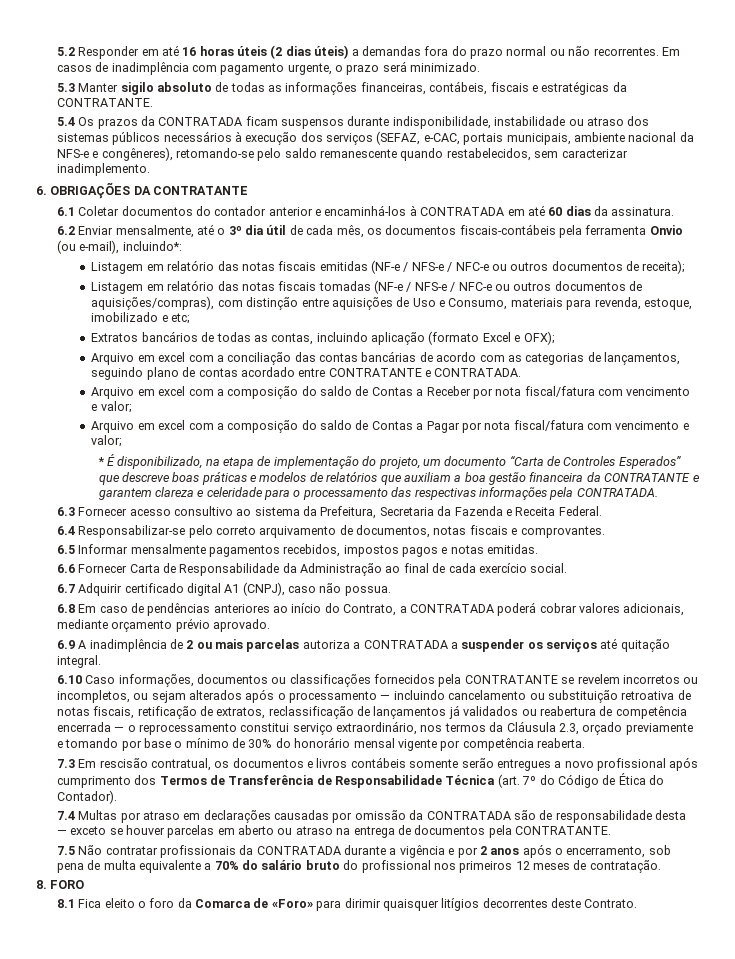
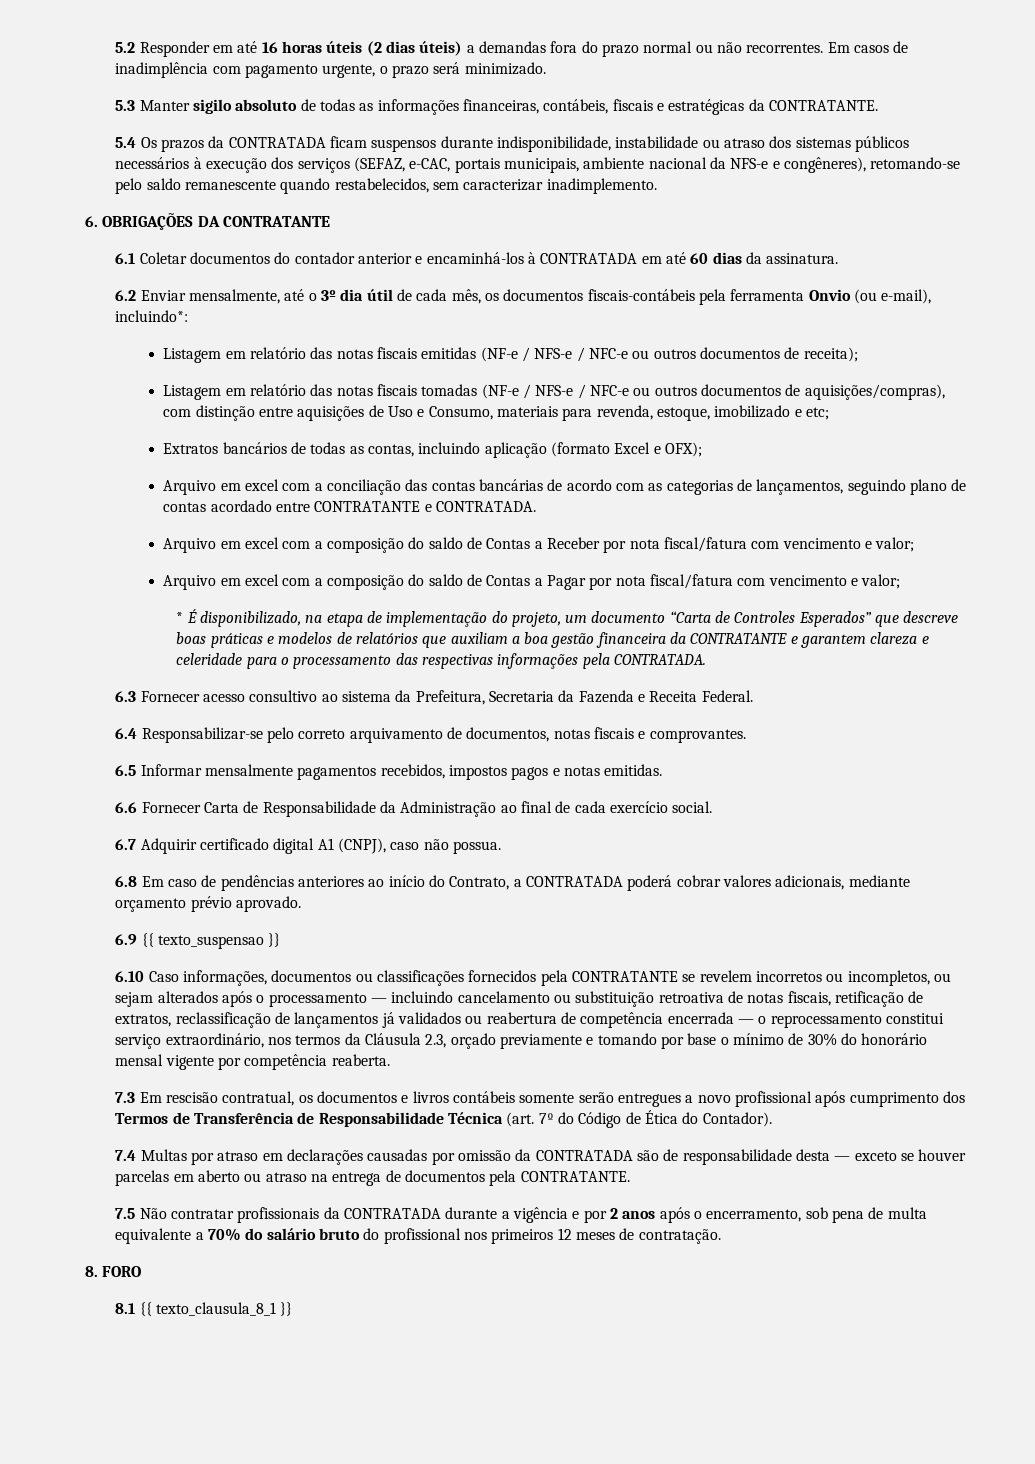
- 6.9 A inadimplência de 2 ou mais parcelas autoriza a CONTRATADA a suspender os serviços até quitação integral.
+ 6.9 {{ texto_suspensao }}
- 8.1 Fica eleito o foro da Comarca de «Foro» para dirimir quaisquer litígios decorrentes deste Contrato.
+ 8.1 {{ texto_clausula_8_1 }}

